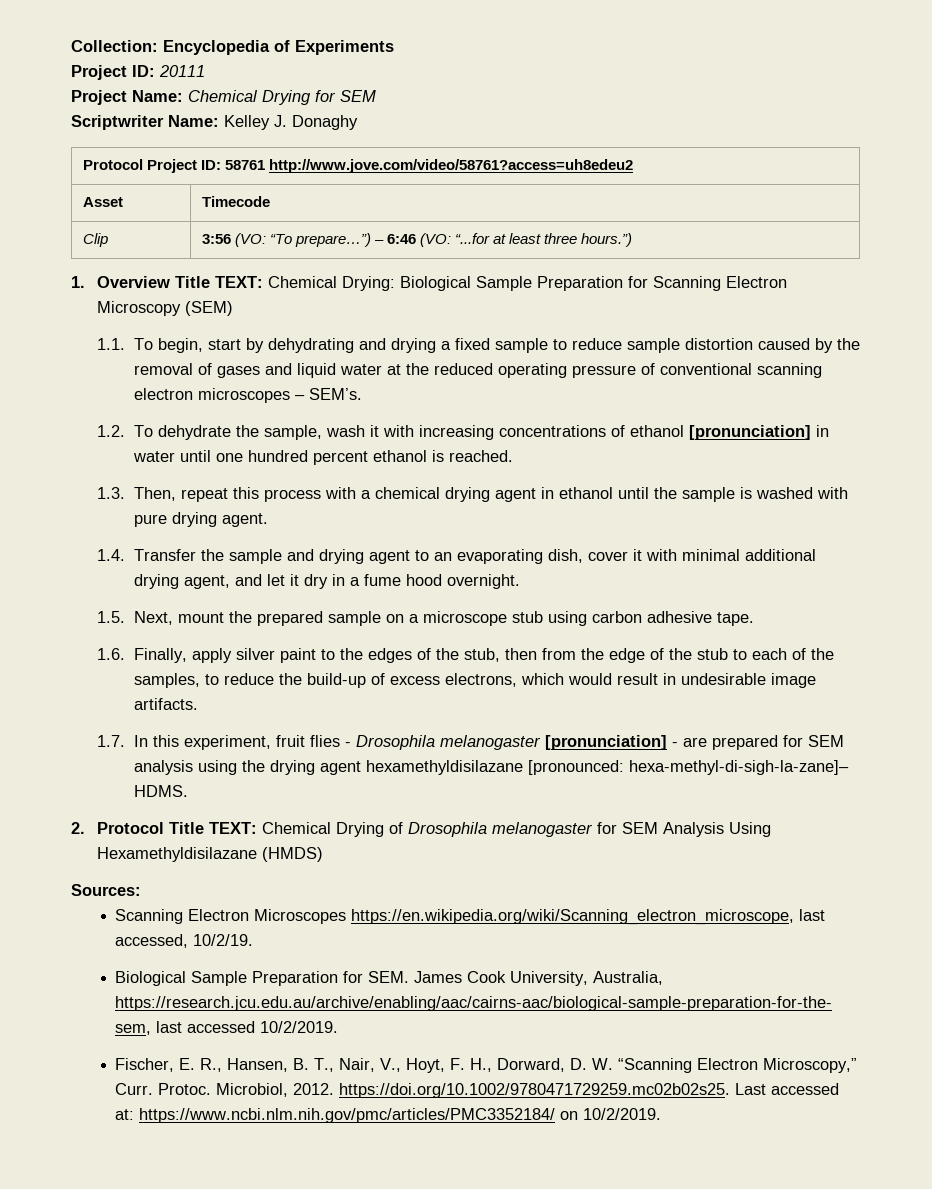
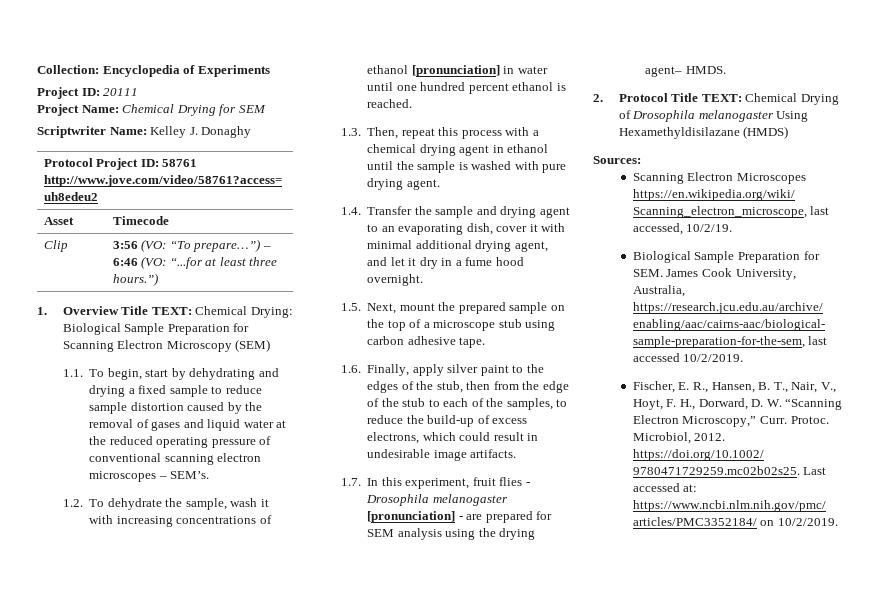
- 1.5. Next, mount the prepared sample on a microscope stub using carbon adhesive tape.
+ 1.5. Next, mount the prepared sample on the top of a microscope stub using carbon adhesive tape.
- 1.6. Finally, apply silver paint to the edges of the stub, then from the edge of the stub to each of the samples, to reduce the build-up of excess electrons, which would result in undesirable image artifacts.
+ 1.6. Finally, apply silver paint to the edges of the stub, then from the edge of the stub to each of the samples, to reduce the build-up of excess electrons, which could result in undesirable image artifacts.
- 1.7. In this experiment, fruit flies - Drosophila melanogaster [pronunciation] - are prepared for SEM analysis using the drying agent hexamethyldisilazane [pronounced: hexa-methyl-di-sigh-la-zane]– HDMS.
+ 1.7. In this experiment, fruit flies - Drosophila melanogaster [pronunciation] - are prepared for SEM analysis using the drying agent– HMDS.
- 2. Protocol Title TEXT: Chemical Drying of Drosophila melanogaster for SEM Analysis Using Hexamethyldisilazane (HMDS)
+ 2. Protocol Title TEXT: Chemical Drying of Drosophila melanogaster Using Hexamethyldisilazane (HMDS)

